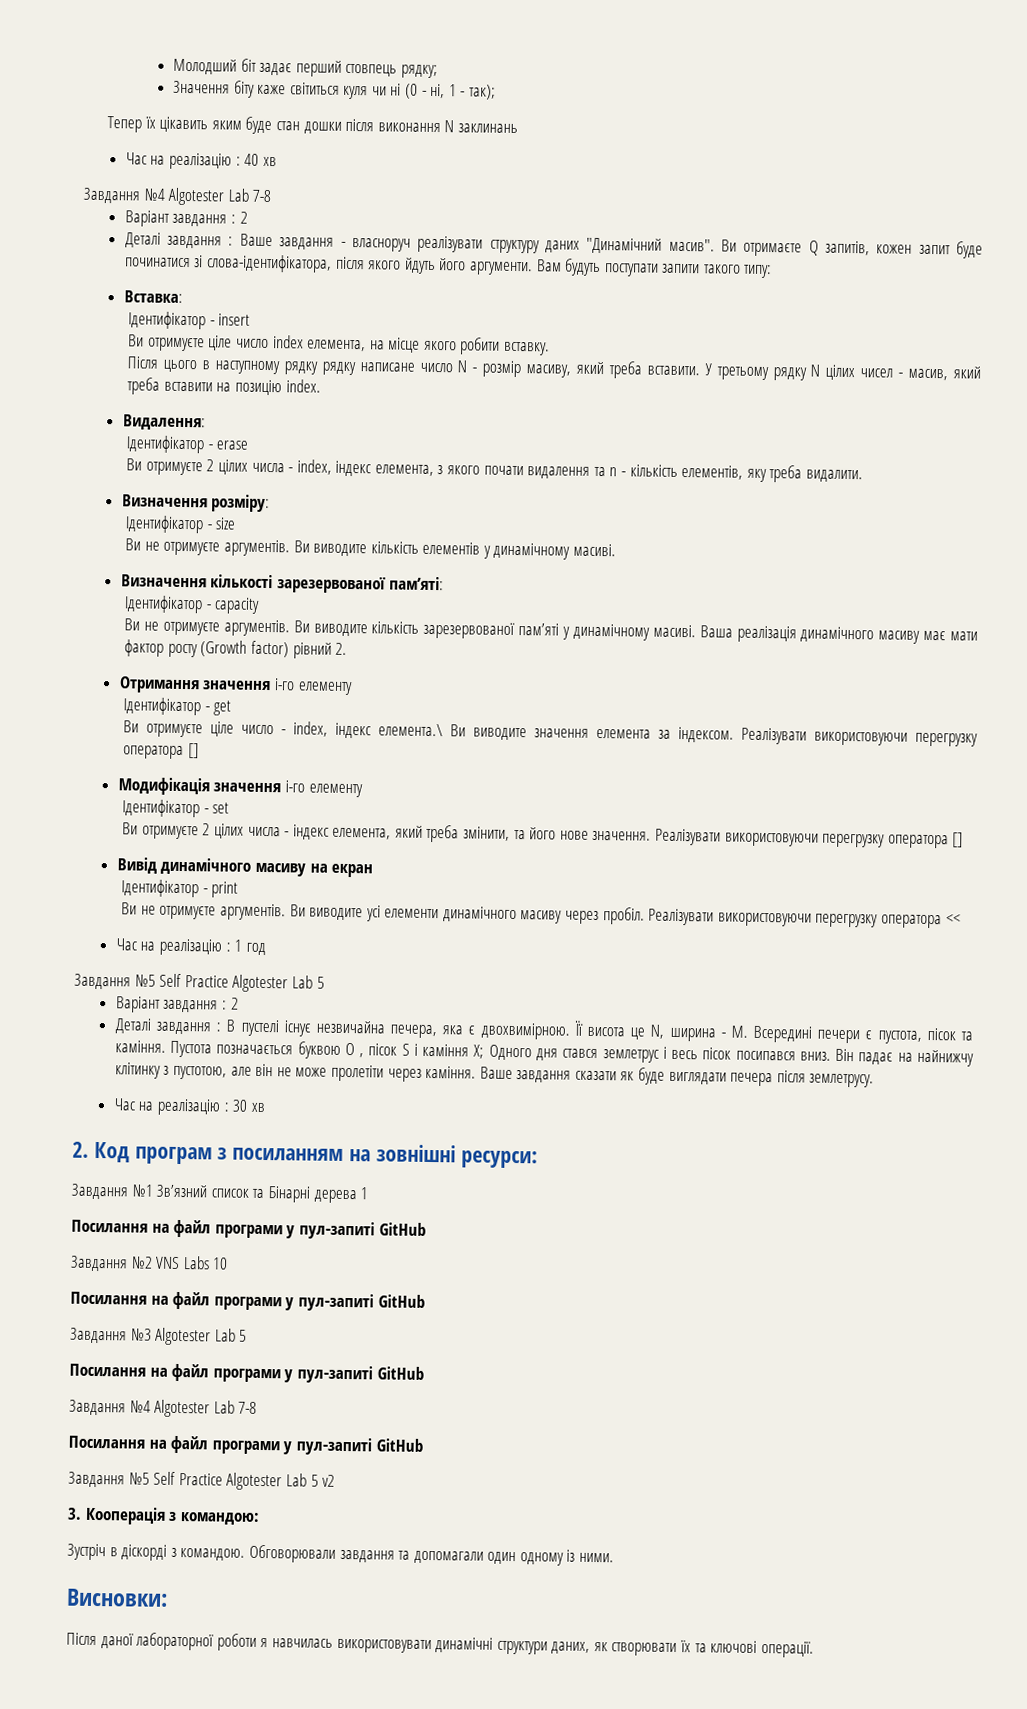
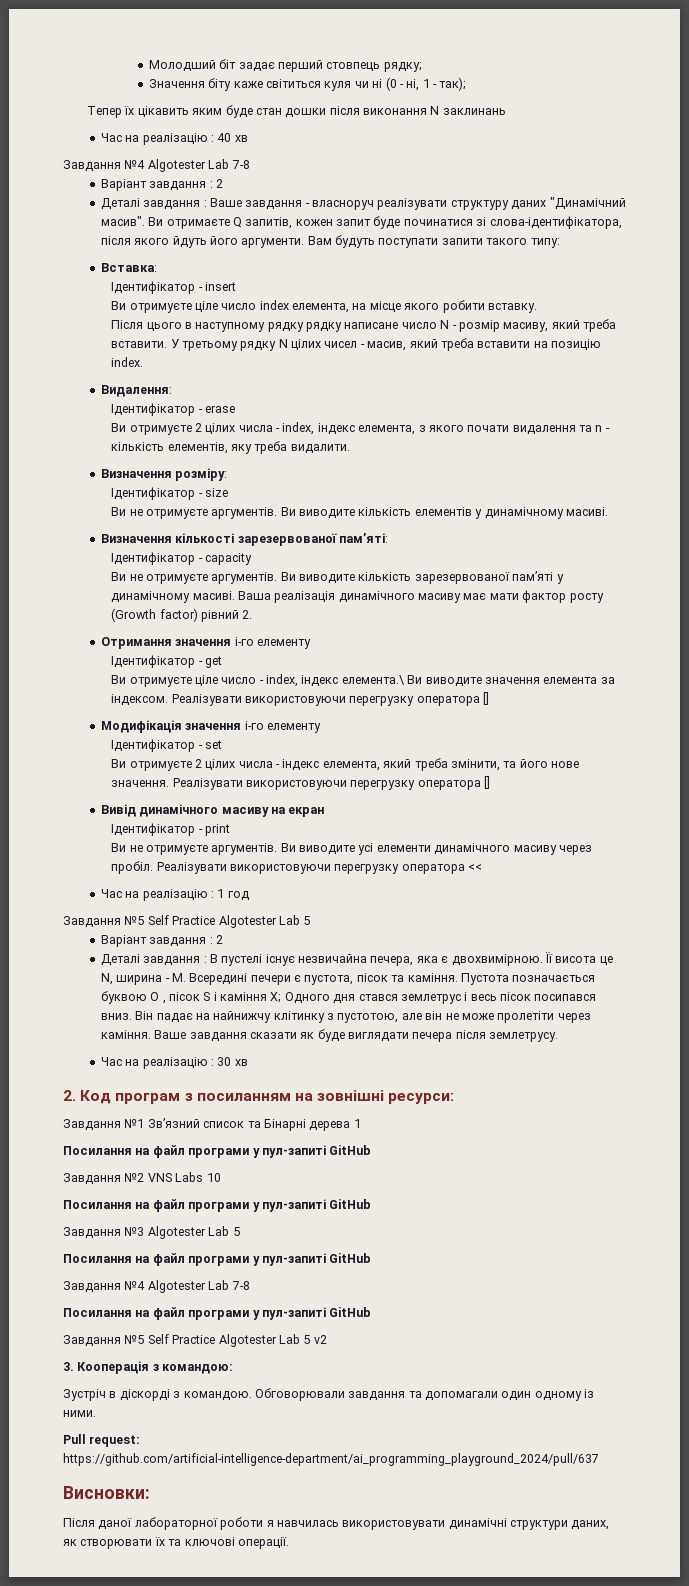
+ Pull request: https://github.com/artificial-intelligence-department/ai_programming_playground_2024/pull/637

